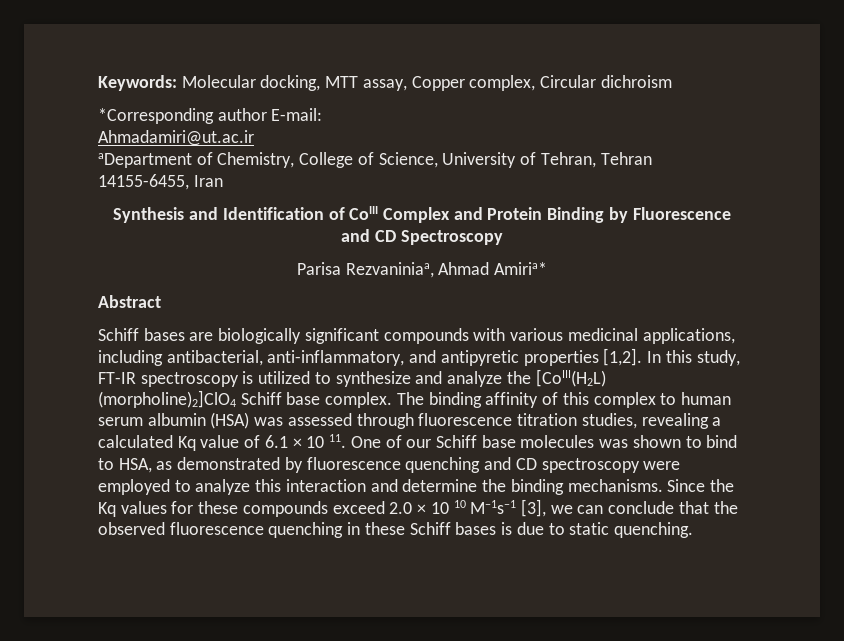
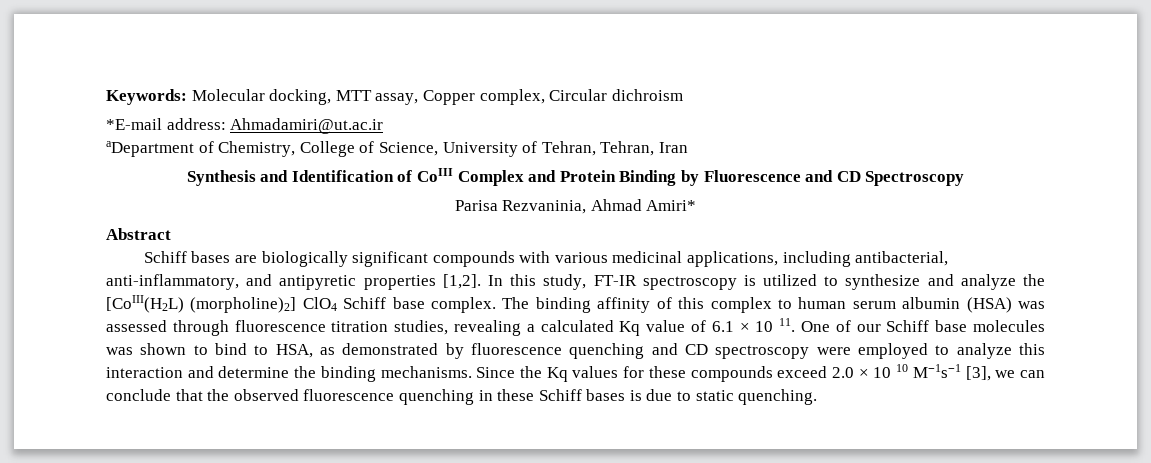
- *Corresponding author E-mail:
- Ahmadamiri@ut.ac.ir
+ *E-mail address: Ahmadamiri@ut.ac.ir
- aDepartment of Chemistry, College of Science, University of Tehran, Tehran 14155-6455, Iran
+ aDepartment of Chemistry, College of Science, University of Tehran, Tehran, Iran
- Parisa Rezvaniniaa, Ahmad Amiria*
+ Parisa Rezvaninia, Ahmad Amiri*
- In this study, FT-IR spectroscopy is utilized to synthesize and analyze the [CoIII(H2L) (morpholine)2]ClO4 Schiff base complex.
+ In this study, FT-IR spectroscopy is utilized to synthesize and analyze the [CoIII(H2L) (morpholine)2] ClO4 Schiff base complex.

